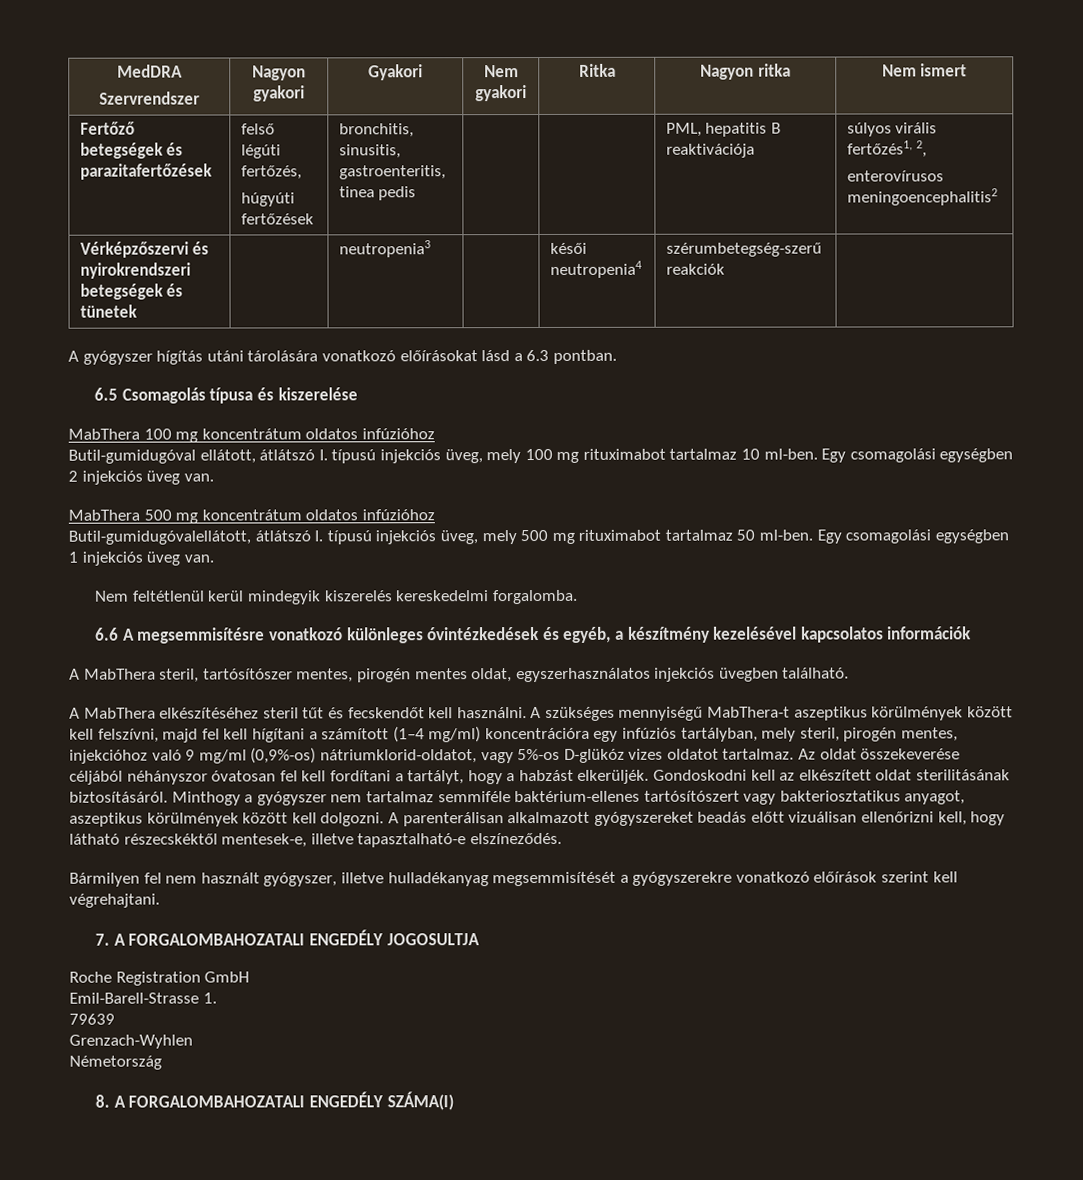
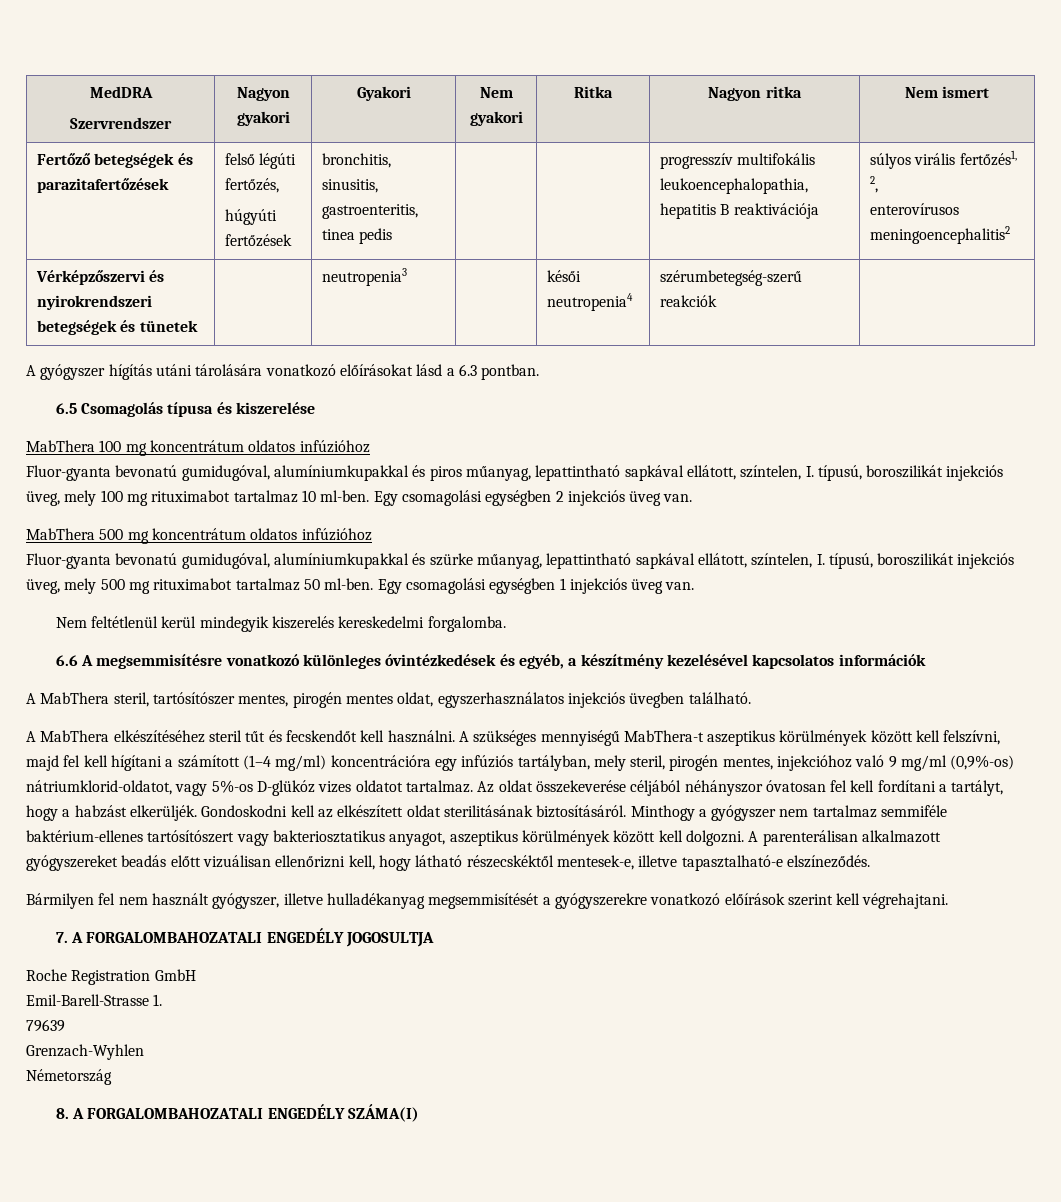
  Fertőző betegségek és parazitafertőzések | felső légúti fertőzés,
- húgyúti fertőzések | bronchitis, sinusitis, gastroenteritis, tinea pedis | | | PML, hepatitis B reaktivációja | súlyos virális fertőzés1, 2,
+ húgyúti fertőzések | bronchitis, sinusitis, gastroenteritis, tinea pedis | | | progresszív multifokális leukoencephalopathia, hepatitis B reaktivációja | súlyos virális fertőzés1, 2,
- Butil-gumidugóval ellátott, átlátszó I. típusú injekciós üveg, mely 100 mg rituximabot tartalmaz 10 ml-ben.
+ Fluor-gyanta bevonatú gumidugóval, alumíniumkupakkal és piros műanyag, lepattintható sapkával ellátott, színtelen, I. típusú, boroszilikát injekciós üveg, mely 100 mg rituximabot tartalmaz 10 ml-ben.
- Butil-gumidugóvalellátott, átlátszó I. típusú injekciós üveg, mely 500 mg rituximabot tartalmaz 50 ml-ben.
+ Fluor-gyanta bevonatú gumidugóval, alumíniumkupakkal és szürke műanyag, lepattintható sapkával ellátott, színtelen, I. típusú, boroszilikát injekciós üveg, mely 500 mg rituximabot tartalmaz 50 ml-ben.

